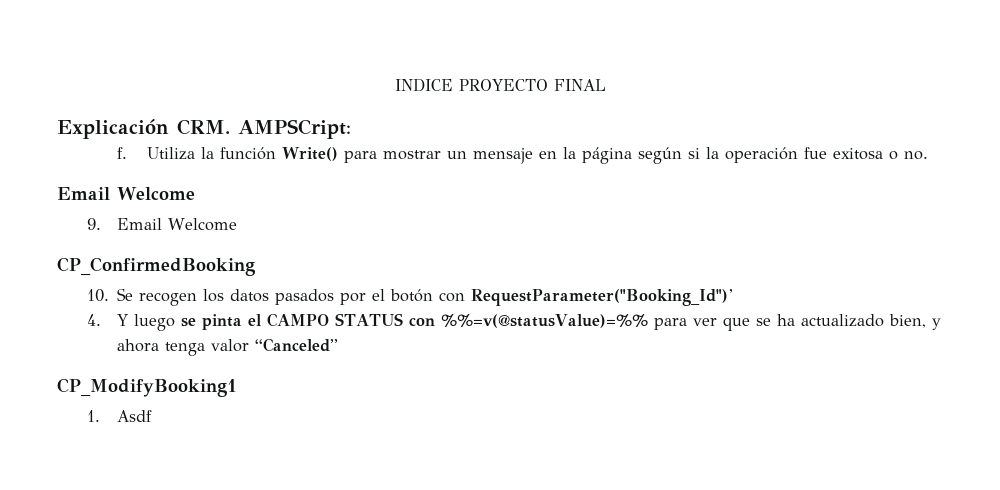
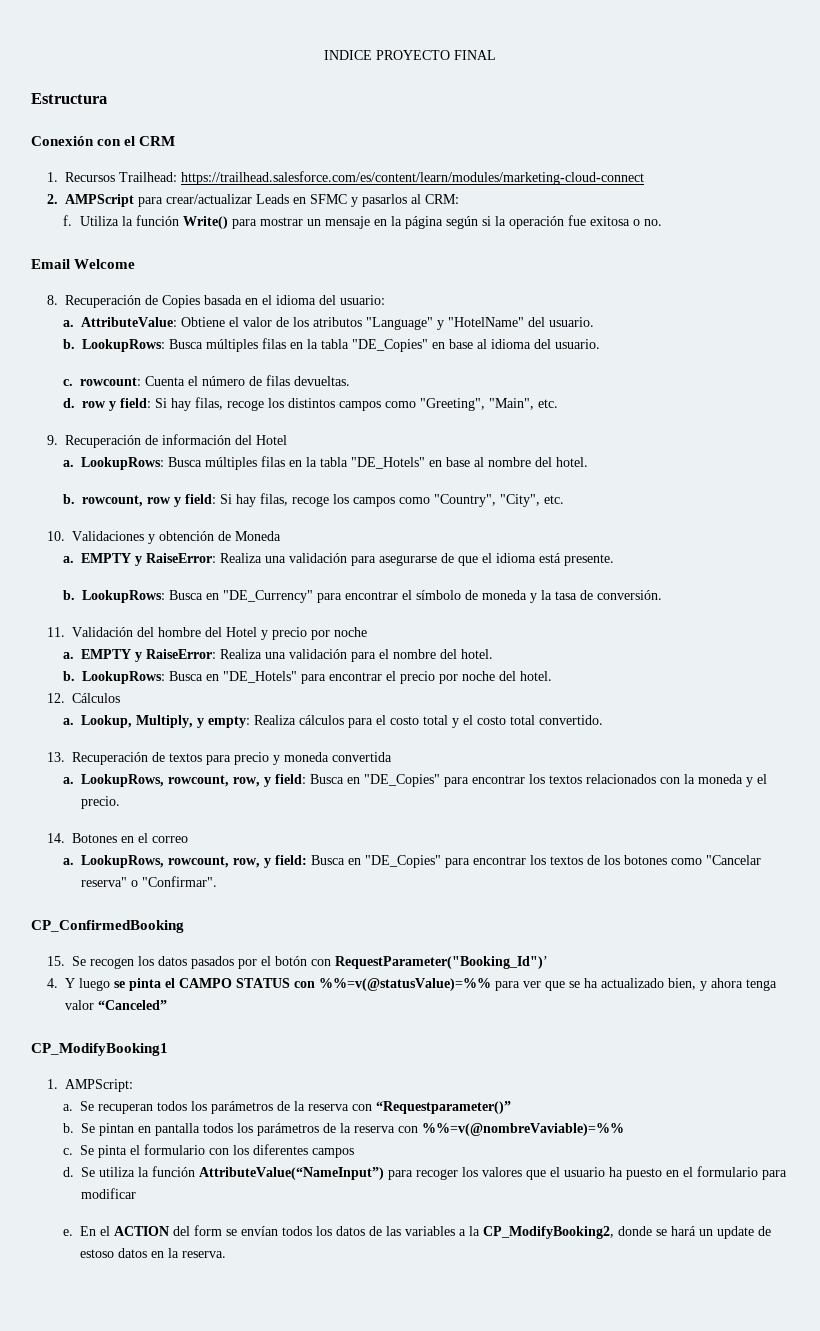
- Explicación CRM. AMPSCript:
+ Estructura
+ Conexión con el CRM
+ 1. Recursos Trailhead: https://trailhead.salesforce.com/es/content/learn/modules/marketing-cloud-connect
+ 2. AMPScript para crear/actualizar Leads en SFMC y pasarlos al CRM:
- 9. Email Welcome
+ 8. Recuperación de Copies basada en el idioma del usuario:
+ a. AttributeValue: Obtiene el valor de los atributos "Language" y "HotelName" del usuario.
+ b. LookupRows: Busca múltiples filas en la tabla "DE_Copies" en base al idioma del usuario.
+ c. rowcount: Cuenta el número de filas devueltas.
+ d. row y field: Si hay filas, recoge los distintos campos como "Greeting", "Main", etc.
+ 9. Recuperación de información del Hotel
+ a. LookupRows: Busca múltiples filas en la tabla "DE_Hotels" en base al nombre del hotel.
+ b. rowcount, row y field: Si hay filas, recoge los campos como "Country", "City", etc.
+ 10. Validaciones y obtención de Moneda
+ a. EMPTY y RaiseError: Realiza una validación para asegurarse de que el idioma está presente.
+ b. LookupRows: Busca en "DE_Currency" para encontrar el símbolo de moneda y la tasa de conversión.
+ 11. Validación del hombre del Hotel y precio por noche
+ a. EMPTY y RaiseError: Realiza una validación para el nombre del hotel.
+ b. LookupRows: Busca en "DE_Hotels" para encontrar el precio por noche del hotel.
+ 12. Cálculos
+ a. Lookup, Multiply, y empty: Realiza cálculos para el costo total y el costo total convertido.
+ 13. Recuperación de textos para precio y moneda convertida
+ a. LookupRows, rowcount, row, y field: Busca en "DE_Copies" para encontrar los textos relacionados con la moneda y el precio.
+ 14. Botones en el correo
+ a. LookupRows, rowcount, row, y field: Busca en "DE_Copies" para encontrar los textos de los botones como "Cancelar reserva" o "Confirmar".
- 10. Se recogen los datos pasados por el botón con RequestParameter("Booking_Id")’
+ 15. Se recogen los datos pasados por el botón con RequestParameter("Booking_Id")’
- 1. Asdf
+ 1. AMPScript:
+ a. Se recuperan todos los parámetros de la reserva con “Requestparameter()”
+ b. Se pintan en pantalla todos los parámetros de la reserva con %%=v(@nombreVaviable)=%%
+ c. Se pinta el formulario con los diferentes campos
+ d. Se utiliza la función AttributeValue(“NameInput”) para recoger los valores que el usuario ha puesto en el formulario para modificar
+ e. En el ACTION del form se envían todos los datos de las variables a la CP_ModifyBooking2, donde se hará un update de estoso datos en la reserva.

